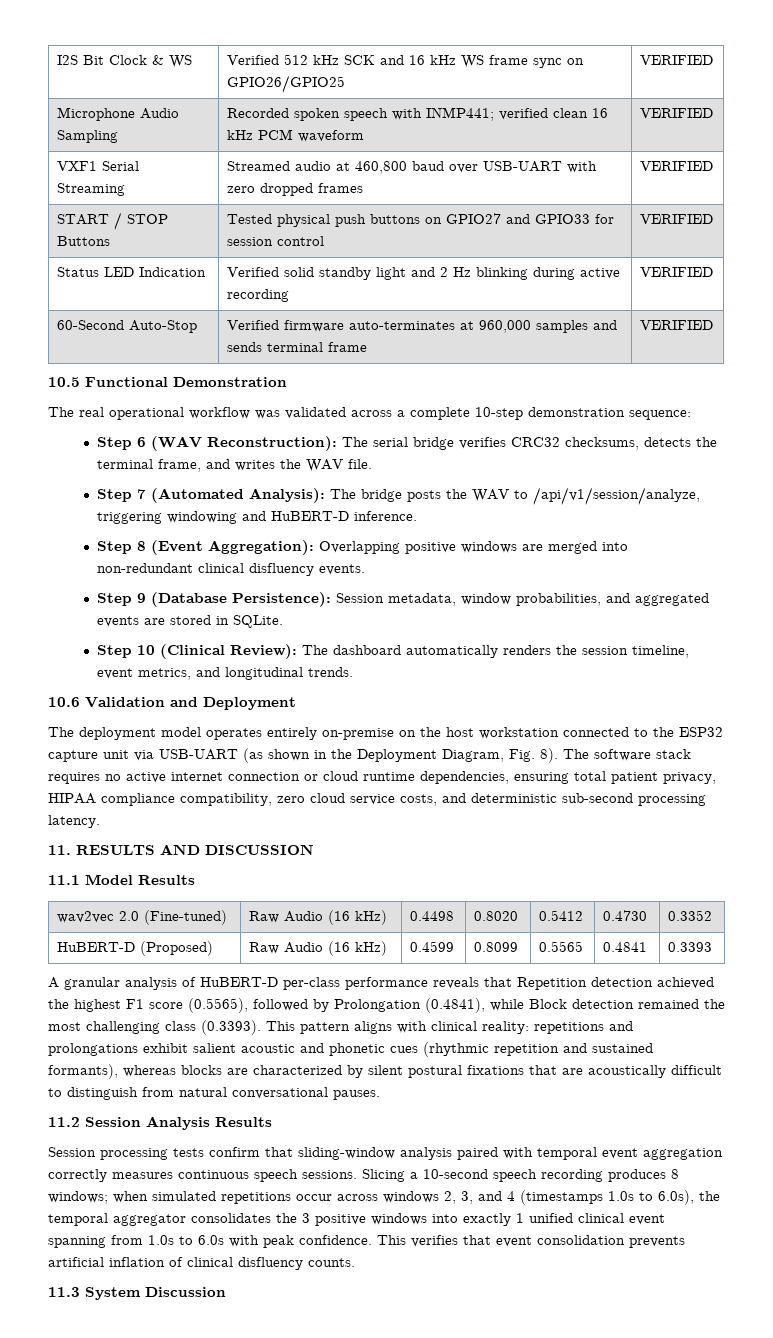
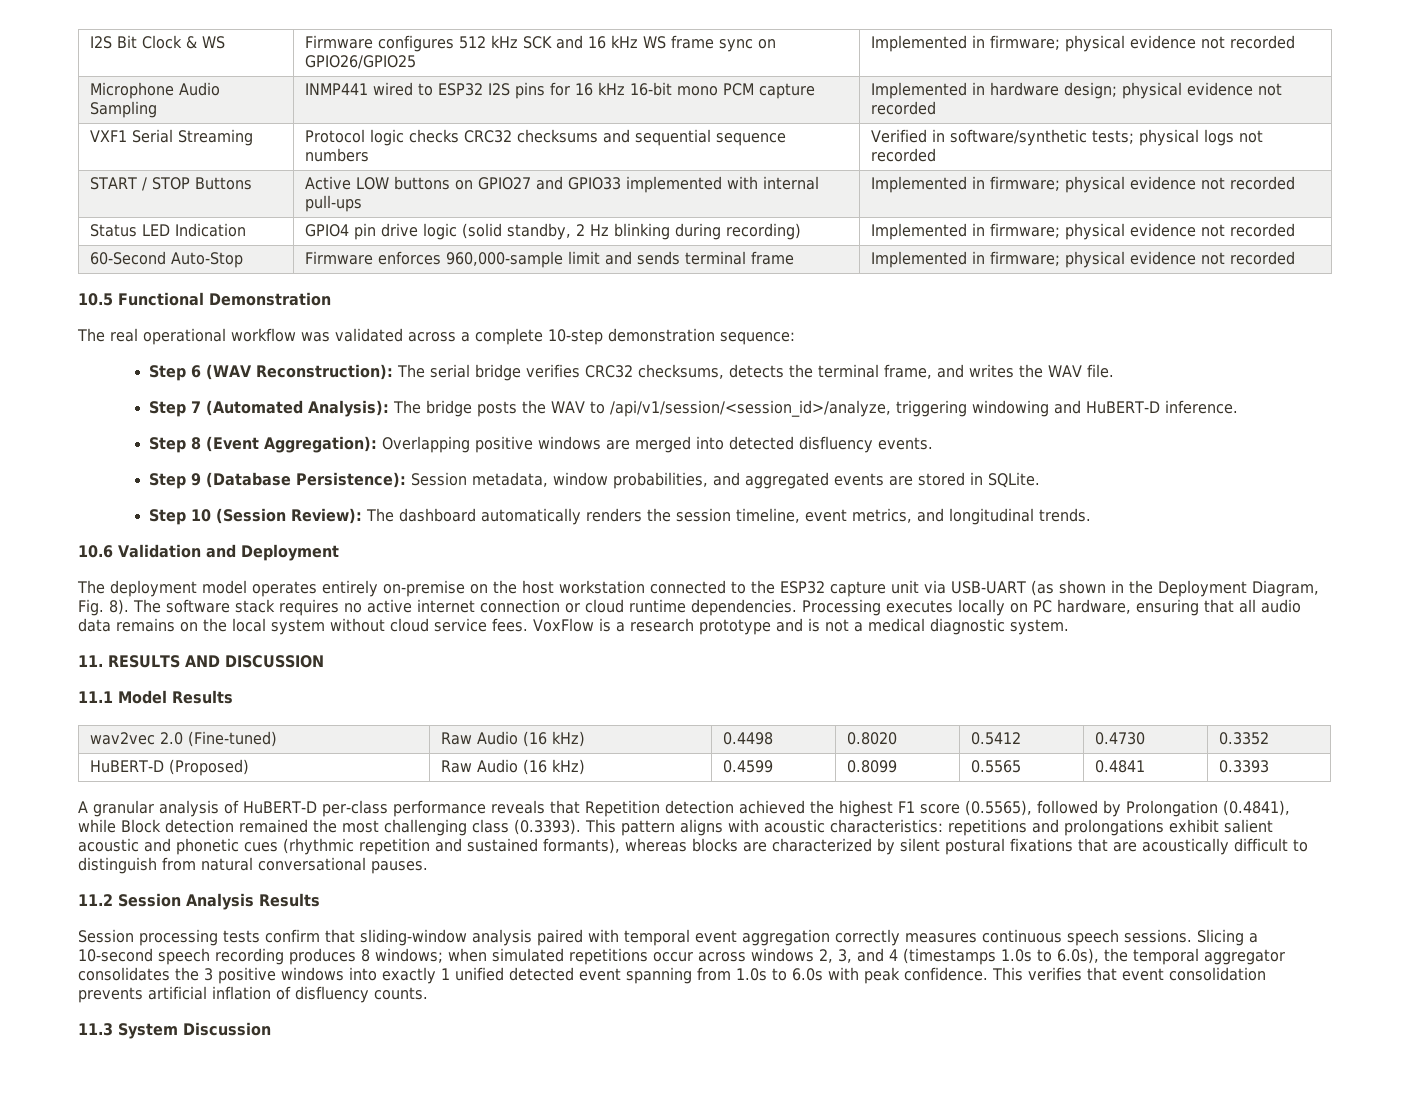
- I2S Bit Clock & WS | Verified 512 kHz SCK and 16 kHz WS frame sync on GPIO26/GPIO25 | VERIFIED
- Microphone Audio Sampling | Recorded spoken speech with INMP441; verified clean 16 kHz PCM waveform | VERIFIED
- VXF1 Serial Streaming | Streamed audio at 460,800 baud over USB-UART with zero dropped frames | VERIFIED
+ I2S Bit Clock & WS | Firmware configures 512 kHz SCK and 16 kHz WS frame sync on GPIO26/GPIO25 | Implemented in firmware; physical evidence not recorded
+ Microphone Audio Sampling | INMP441 wired to ESP32 I2S pins for 16 kHz 16-bit mono PCM capture | Implemented in hardware design; physical evidence not recorded
+ VXF1 Serial Streaming | Protocol logic checks CRC32 checksums and sequential sequence numbers | Verified in software/synthetic tests; physical logs not recorded
- START / STOP Buttons | Tested physical push buttons on GPIO27 and GPIO33 for session control | VERIFIED
- Status LED Indication | Verified solid standby light and 2 Hz blinking during active recording | VERIFIED
- 60-Second Auto-Stop | Verified firmware auto-terminates at 960,000 samples and sends terminal frame | VERIFIED
+ START / STOP Buttons | Active LOW buttons on GPIO27 and GPIO33 implemented with internal pull-ups | Implemented in firmware; physical evidence not recorded
+ Status LED Indication | GPIO4 pin drive logic (solid standby, 2 Hz blinking during recording) | Implemented in firmware; physical evidence not recorded
+ 60-Second Auto-Stop | Firmware enforces 960,000-sample limit and sends terminal frame | Implemented in firmware; physical evidence not recorded
- Step 7 (Automated Analysis): The bridge posts the WAV to /api/v1/session/analyze, triggering windowing and HuBERT-D inference.
+ Step 7 (Automated Analysis): The bridge posts the WAV to /api/v1/session/<session_id>/analyze, triggering windowing and HuBERT-D inference.
- Step 8 (Event Aggregation): Overlapping positive windows are merged into non-redundant clinical disfluency events.
+ Step 8 (Event Aggregation): Overlapping positive windows are merged into detected disfluency events.
- Step 10 (Clinical Review): The dashboard automatically renders the session timeline, event metrics, and longitudinal trends.
+ Step 10 (Session Review): The dashboard automatically renders the session timeline, event metrics, and longitudinal trends.
- The software stack requires no active internet connection or cloud runtime dependencies, ensuring total patient privacy, HIPAA compliance compatibility, zero cloud service costs, and deterministic sub-second processing latency.
+ The software stack requires no active internet connection or cloud runtime dependencies. Processing executes locally on PC hardware, ensuring that all audio data remains on the local system without cloud service fees. VoxFlow is a research prototype and is not a medical diagnostic system.
- A granular analysis of HuBERT-D per-class performance reveals that Repetition detection achieved the highest F1 score (0.5565), followed by Prolongation (0.4841), while Block detection remained the most challenging class (0.3393). This pattern aligns with clinical reality:
+ A granular analysis of HuBERT-D per-class performance reveals that Repetition detection achieved the highest F1 score (0.5565), followed by Prolongation (0.4841), while Block detection remained the most challenging class (0.3393). This pattern aligns with acoustic characteristics:
- Slicing a 10-second speech recording produces 8 windows; when simulated repetitions occur across windows 2, 3, and 4 (timestamps 1.0s to 6.0s), the temporal aggregator consolidates the 3 positive windows into exactly 1 unified clinical event spanning from 1.0s to 6.0s with peak confidence.
+ Slicing a 10-second speech recording produces 8 windows; when simulated repetitions occur across windows 2, 3, and 4 (timestamps 1.0s to 6.0s), the temporal aggregator consolidates the 3 positive windows into exactly 1 unified detected event spanning from 1.0s to 6.0s with peak confidence.
- This verifies that event consolidation prevents artificial inflation of clinical disfluency counts.
+ This verifies that event consolidation prevents artificial inflation of disfluency counts.

